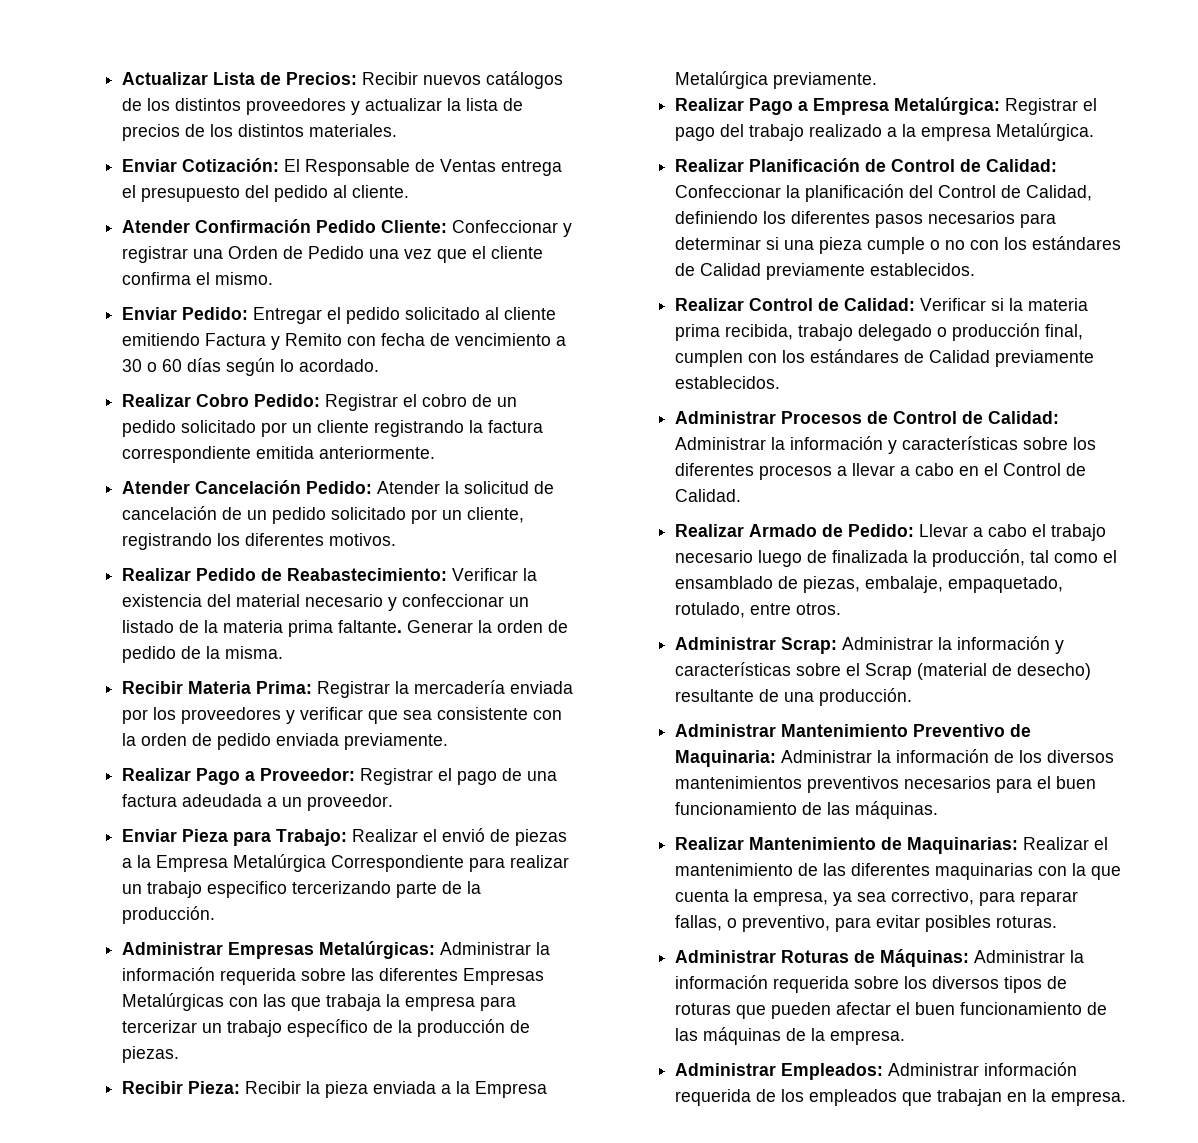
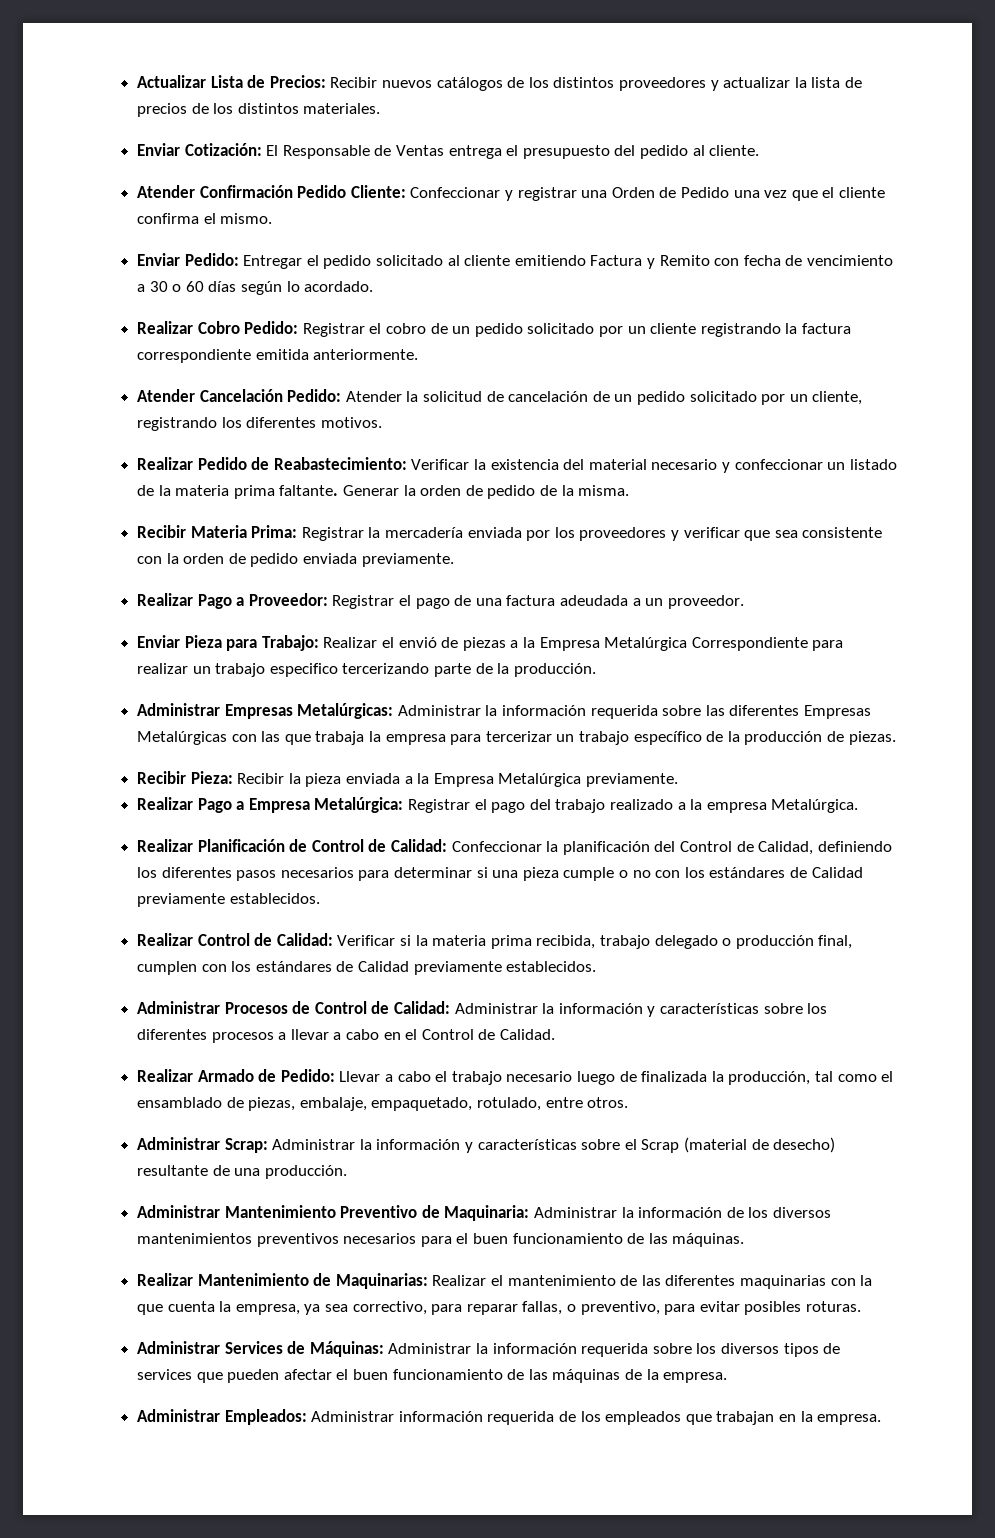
- Administrar Roturas de Máquinas: Administrar la información requerida sobre los diversos tipos de roturas que pueden afectar el buen funcionamiento de las máquinas de la empresa.
+ Administrar Services de Máquinas: Administrar la información requerida sobre los diversos tipos de services que pueden afectar el buen funcionamiento de las máquinas de la empresa.

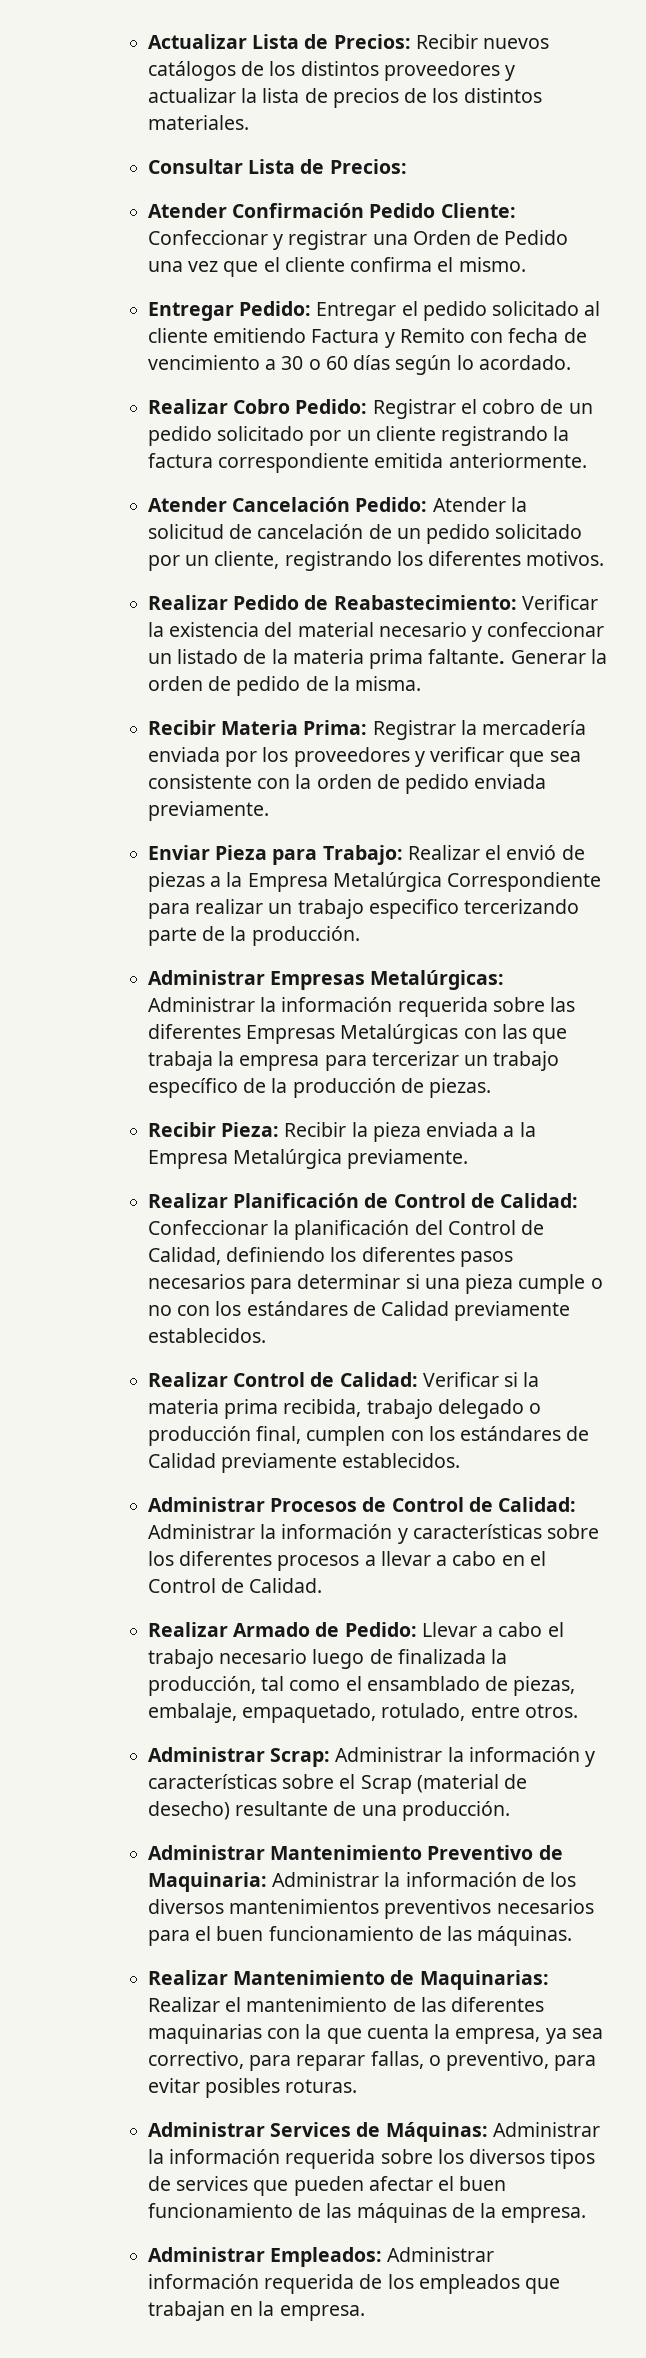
- Enviar Cotización: El Responsable de Ventas entrega el presupuesto del pedido al cliente.
+ Consultar Lista de Precios:
- Enviar Pedido: Entregar el pedido solicitado al cliente emitiendo Factura y Remito con fecha de vencimiento a 30 o 60 días según lo acordado.
+ Entregar Pedido: Entregar el pedido solicitado al cliente emitiendo Factura y Remito con fecha de vencimiento a 30 o 60 días según lo acordado.
- Realizar Pago a Proveedor: Registrar el pago de una factura adeudada a un proveedor.
- Realizar Pago a Empresa Metalúrgica: Registrar el pago del trabajo realizado a la empresa Metalúrgica.

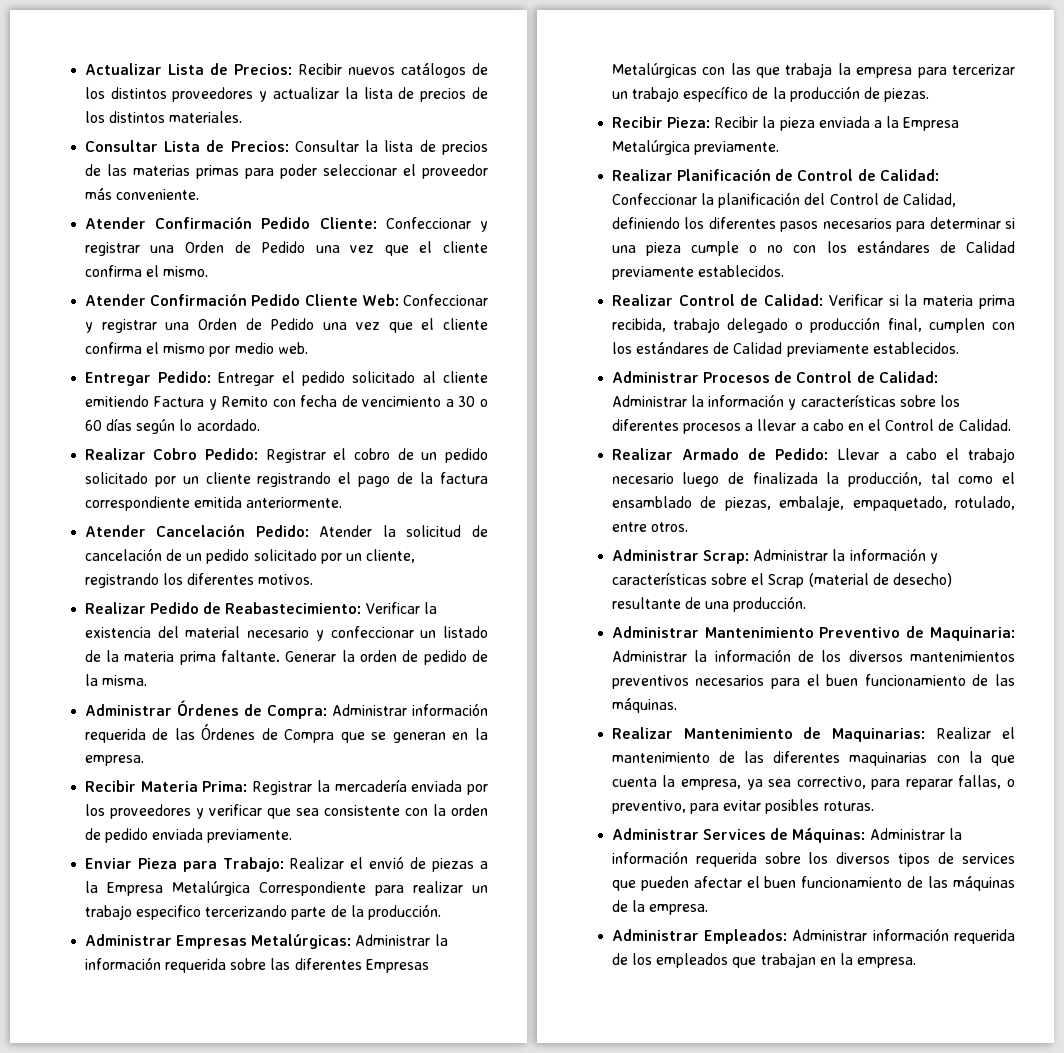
- Consultar Lista de Precios:
+ Consultar Lista de Precios: Consultar la lista de precios de las materias primas para poder seleccionar el proveedor más conveniente.
+ Atender Confirmación Pedido Cliente Web: Confeccionar y registrar una Orden de Pedido una vez que el cliente confirma el mismo por medio web.
- Realizar Cobro Pedido: Registrar el cobro de un pedido solicitado por un cliente registrando la factura correspondiente emitida anteriormente.
+ Realizar Cobro Pedido: Registrar el cobro de un pedido solicitado por un cliente registrando el pago de la factura correspondiente emitida anteriormente.
+ Administrar Órdenes de Compra: Administrar información requerida de las Órdenes de Compra que se generan en la empresa.

